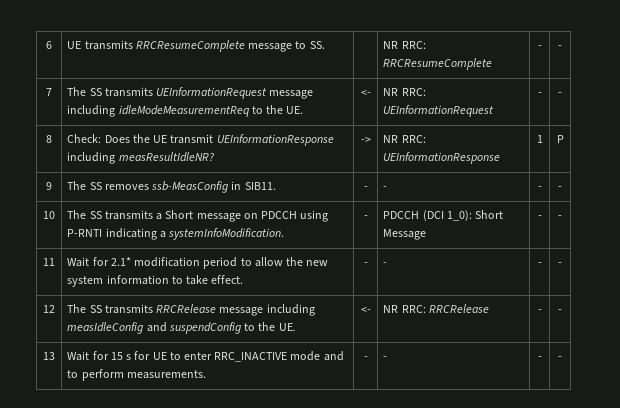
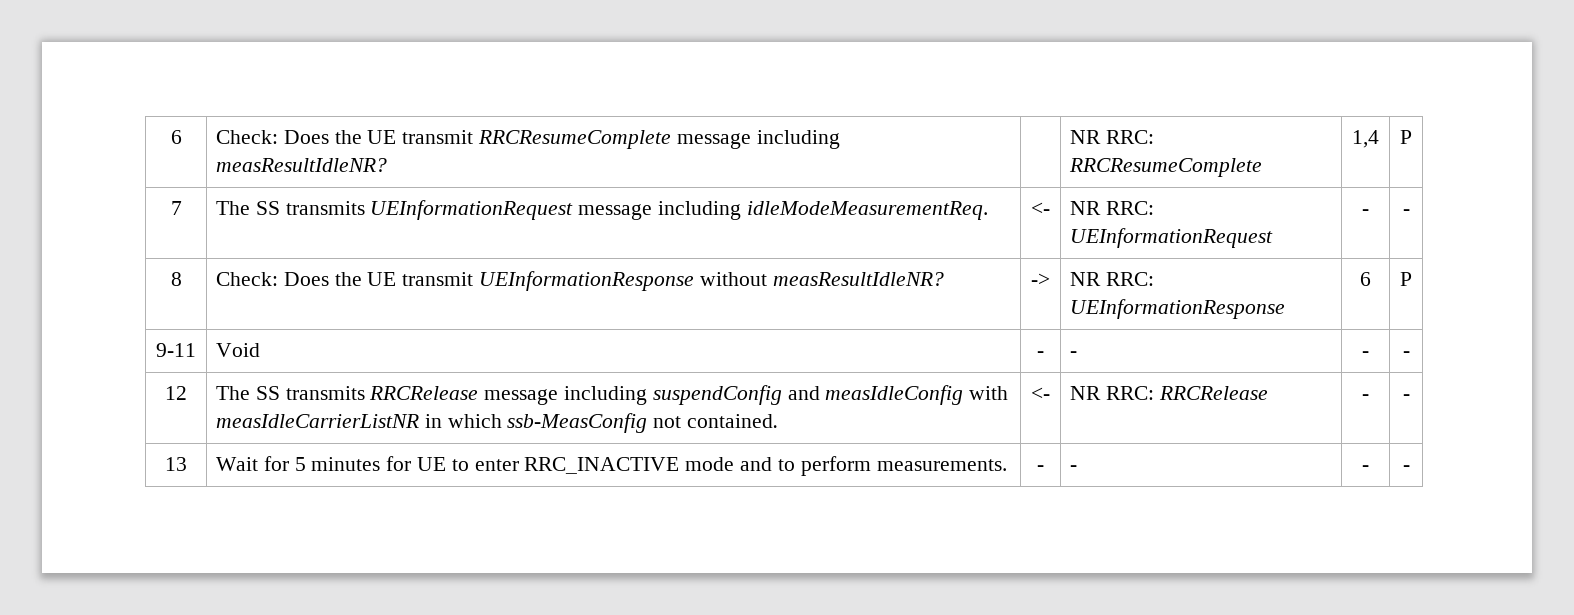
- 6 | UE transmits RRCResumeComplete message to SS. | | NR RRC: RRCResumeComplete | - | -
+ 6 | Check: Does the UE transmit RRCResumeComplete message including measResultIdleNR? | | NR RRC: RRCResumeComplete | 1,4 | P
- 7 | The SS transmits UEInformationRequest message including idleModeMeasurementReq to the UE. | <- | NR RRC: UEInformationRequest | - | -
+ 7 | The SS transmits UEInformationRequest message including idleModeMeasurementReq. | <- | NR RRC: UEInformationRequest | - | -
- 8 | Check: Does the UE transmit UEInformationResponse including measResultIdleNR? | -> | NR RRC: UEInformationResponse | 1 | P
- 9 | The SS removes ssb-MeasConfig in SIB11. | - | - | - | -
- 10 | The SS transmits a Short message on PDCCH using P-RNTI indicating a systemInfoModification. | - | PDCCH (DCI 1_0): Short Message | - | -
- 11 | Wait for 2.1* modification period to allow the new system information to take effect. | - | - | - | -
+ 8 | Check: Does the UE transmit UEInformationResponse without measResultIdleNR? | -> | NR RRC: UEInformationResponse | 6 | P
+ 9-11 | Void | - | - | - | -
- 12 | The SS transmits RRCRelease message including measIdleConfig and suspendConfig to the UE. | <- | NR RRC: RRCRelease | - | -
+ 12 | The SS transmits RRCRelease message including suspendConfig and measIdleConfig with measIdleCarrierListNR in which ssb-MeasConfig not contained. | <- | NR RRC: RRCRelease | - | -
- 13 | Wait for 15 s for UE to enter RRC_INACTIVE mode and to perform measurements. | - | - | - | -
+ 13 | Wait for 5 minutes for UE to enter RRC_INACTIVE mode and to perform measurements. | - | - | - | -

